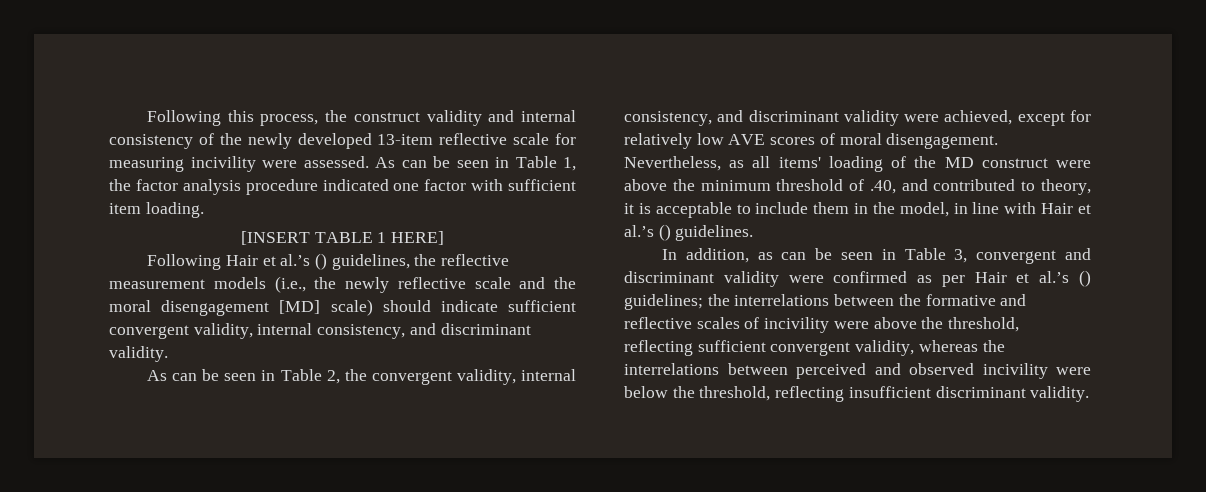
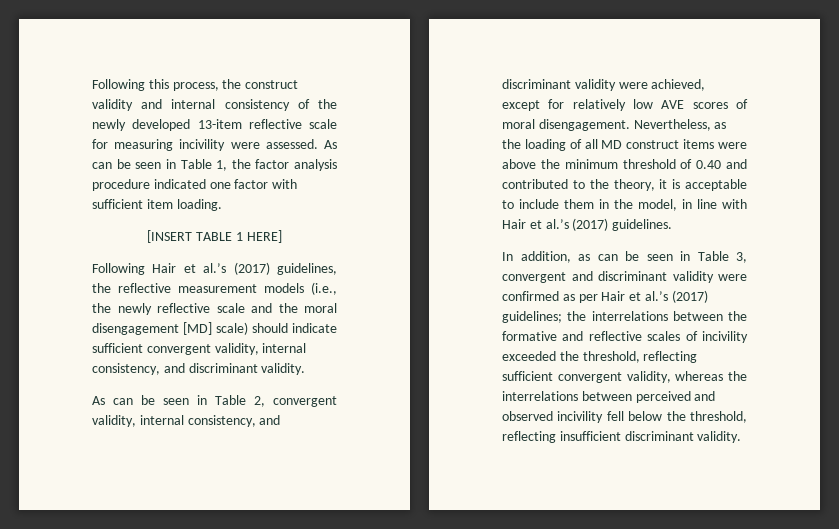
- Following Hair et al.’s () guidelines, the reflective measurement models (i.e., the newly reflective scale and the moral disengagement [MD] scale) should indicate sufficient convergent validity, internal consistency, and discriminant validity.
+ Following Hair et al.’s (2017) guidelines, the reflective measurement models (i.e., the newly reflective scale and the moral disengagement [MD] scale) should indicate sufficient convergent validity, internal consistency, and discriminant validity.
- As can be seen in Table 2, the convergent validity, internal consistency, and discriminant validity were achieved, except for relatively low AVE scores of moral disengagement.
+ As can be seen in Table 2, convergent validity, internal consistency, and discriminant validity were achieved, except for relatively low AVE scores of moral disengagement.
- Nevertheless, as all items' loading of the MD construct were above the minimum threshold of .40, and contributed to theory, it is acceptable to include them in the model, in line with Hair et al.’s () guidelines.
+ Nevertheless, as the loading of all MD construct items were above the minimum threshold of 0.40 and contributed to the theory, it is acceptable to include them in the model, in line with Hair et al.’s (2017) guidelines.
- In addition, as can be seen in Table 3, convergent and discriminant validity were confirmed as per Hair et al.’s () guidelines; the interrelations between the formative and reflective scales of incivility were above the threshold, reflecting sufficient convergent validity, whereas the interrelations between perceived and observed incivility were below the threshold, reflecting insufficient discriminant validity.
+ In addition, as can be seen in Table 3, convergent and discriminant validity were confirmed as per Hair et al.’s (2017) guidelines; the interrelations between the formative and reflective scales of incivility exceeded the threshold, reflecting sufficient convergent validity, whereas the interrelations between perceived and observed incivility fell below the threshold, reflecting insufficient discriminant validity.

